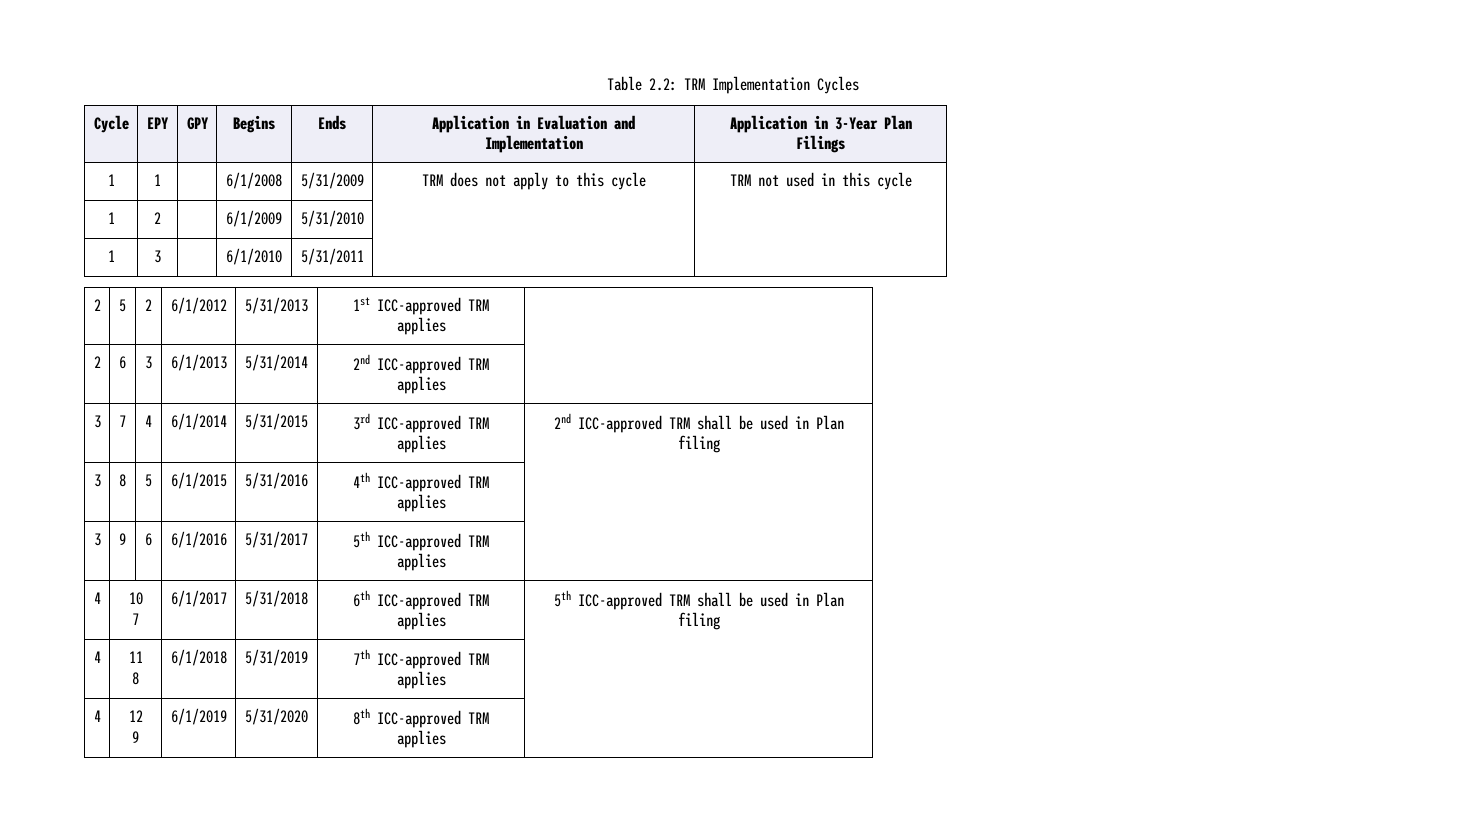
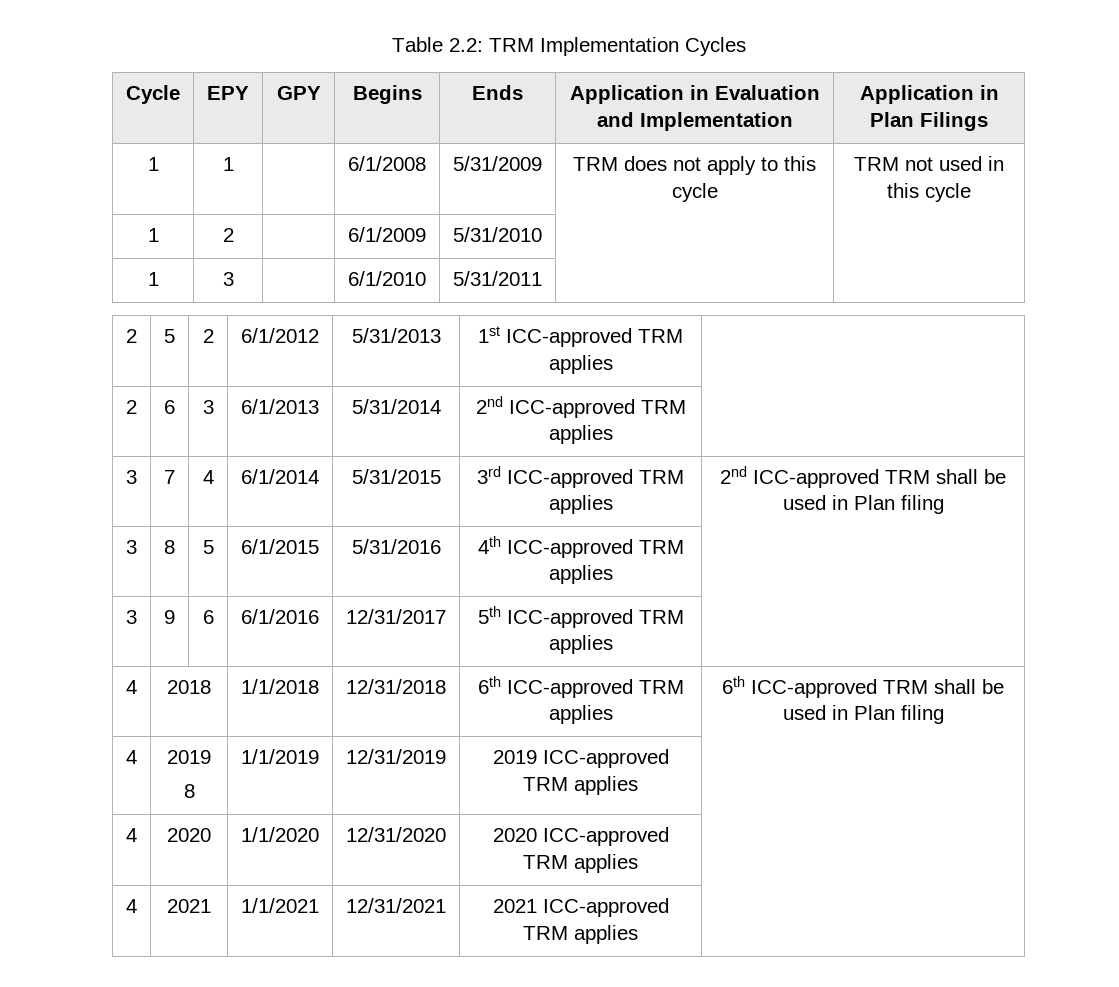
- Cycle | EPY | GPY | Begins | Ends | Application in Evaluation and Implementation | Application in 3-Year Plan Filings
+ Cycle | EPY | GPY | Begins | Ends | Application in Evaluation and Implementation | Application in Plan Filings
- 3 | 9 | 6 | 6/1/2016 | 5/31/2017 | 5th ICC-approved TRM applies |
+ 3 | 9 | 6 | 6/1/2016 | 12/31/2017 | 5th ICC-approved TRM applies |
- 4 | 10
- 7 | 6/1/2017 | 5/31/2018 | 6th ICC-approved TRM applies | 5th ICC-approved TRM shall be used in Plan filing
+ 4 | 2018 | 1/1/2018 | 12/31/2018 | 6th ICC-approved TRM applies | 6th ICC-approved TRM shall be used in Plan filing
- 4 | 11
- 8 | 6/1/2018 | 5/31/2019 | 7th ICC-approved TRM applies |
- 4 | 12
- 9 | 6/1/2019 | 5/31/2020 | 8th ICC-approved TRM applies |
+ 4 | 2019
+ 8 | 1/1/2019 | 12/31/2019 | 2019 ICC-approved TRM applies |
+ 4 | 2020 | 1/1/2020 | 12/31/2020 | 2020 ICC-approved TRM applies |
+ 4 | 2021 | 1/1/2021 | 12/31/2021 | 2021 ICC-approved TRM applies |

